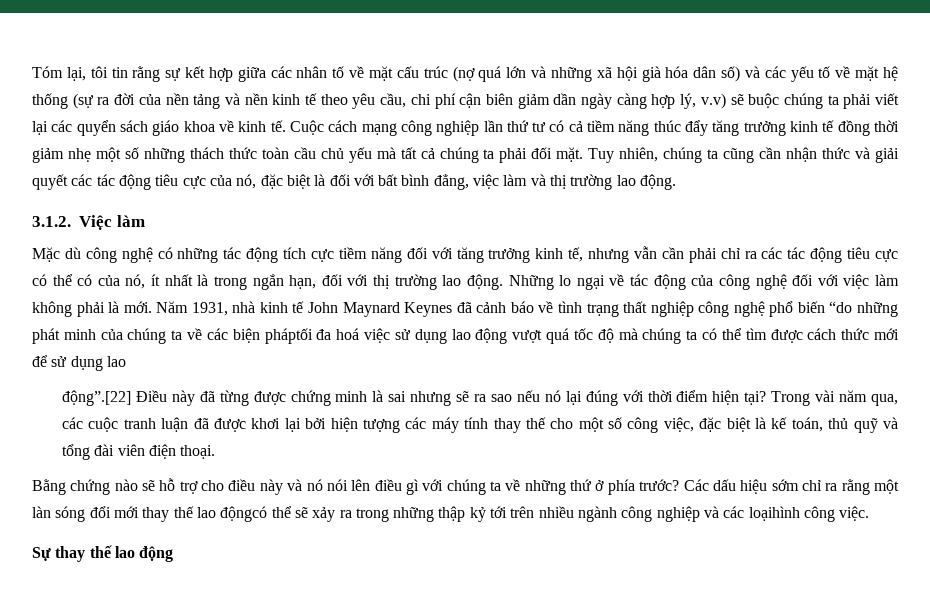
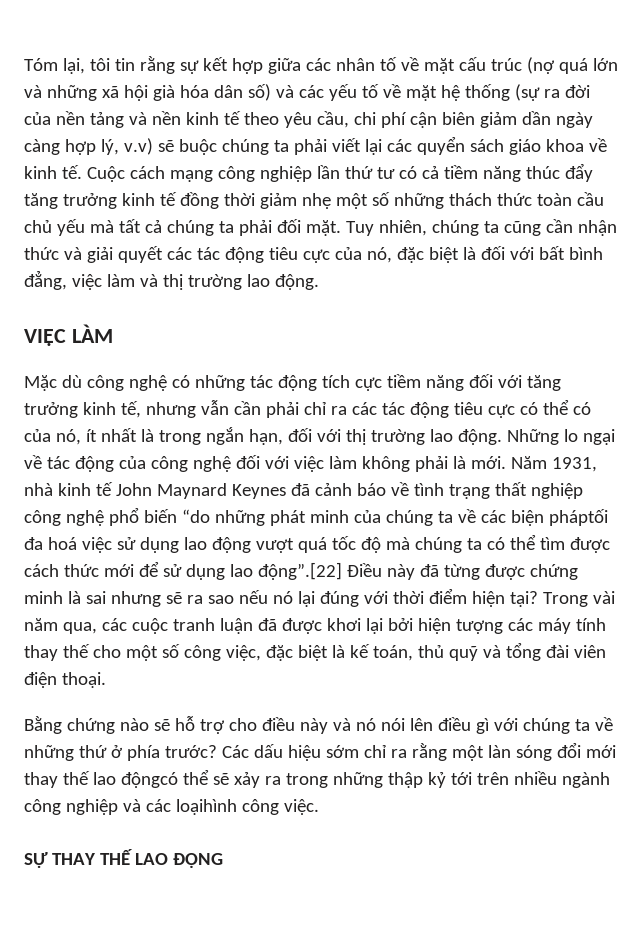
- 3.1.2. Việc làm
+ VIỆC LÀM
- Năm 1931, nhà kinh tế John Maynard Keynes đã cảnh báo về tình trạng thất nghiệp công nghệ phổ biến “do những phát minh của chúng ta về các biện pháptối đa hoá việc sử dụng lao động vượt quá tốc độ mà chúng ta có thể tìm được cách thức mới để sử dụng lao
- động”.[22] Điều này đã từng được chứng minh là sai nhưng sẽ ra sao nếu nó lại đúng với thời điểm hiện tại?
+ Năm 1931, nhà kinh tế John Maynard Keynes đã cảnh báo về tình trạng thất nghiệp công nghệ phổ biến “do những phát minh của chúng ta về các biện pháptối đa hoá việc sử dụng lao động vượt quá tốc độ mà chúng ta có thể tìm được cách thức mới để sử dụng lao động”.[22] Điều này đã từng được chứng minh là sai nhưng sẽ ra sao nếu nó lại đúng với thời điểm hiện tại?
- Sự thay thế lao động
+ SỰ THAY THẾ LAO ĐỘNG

